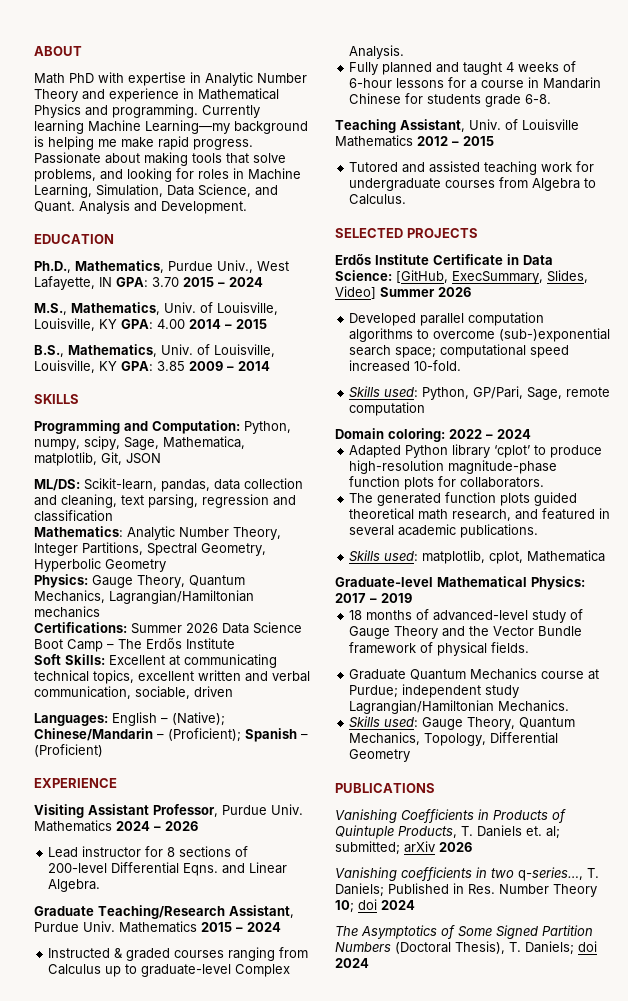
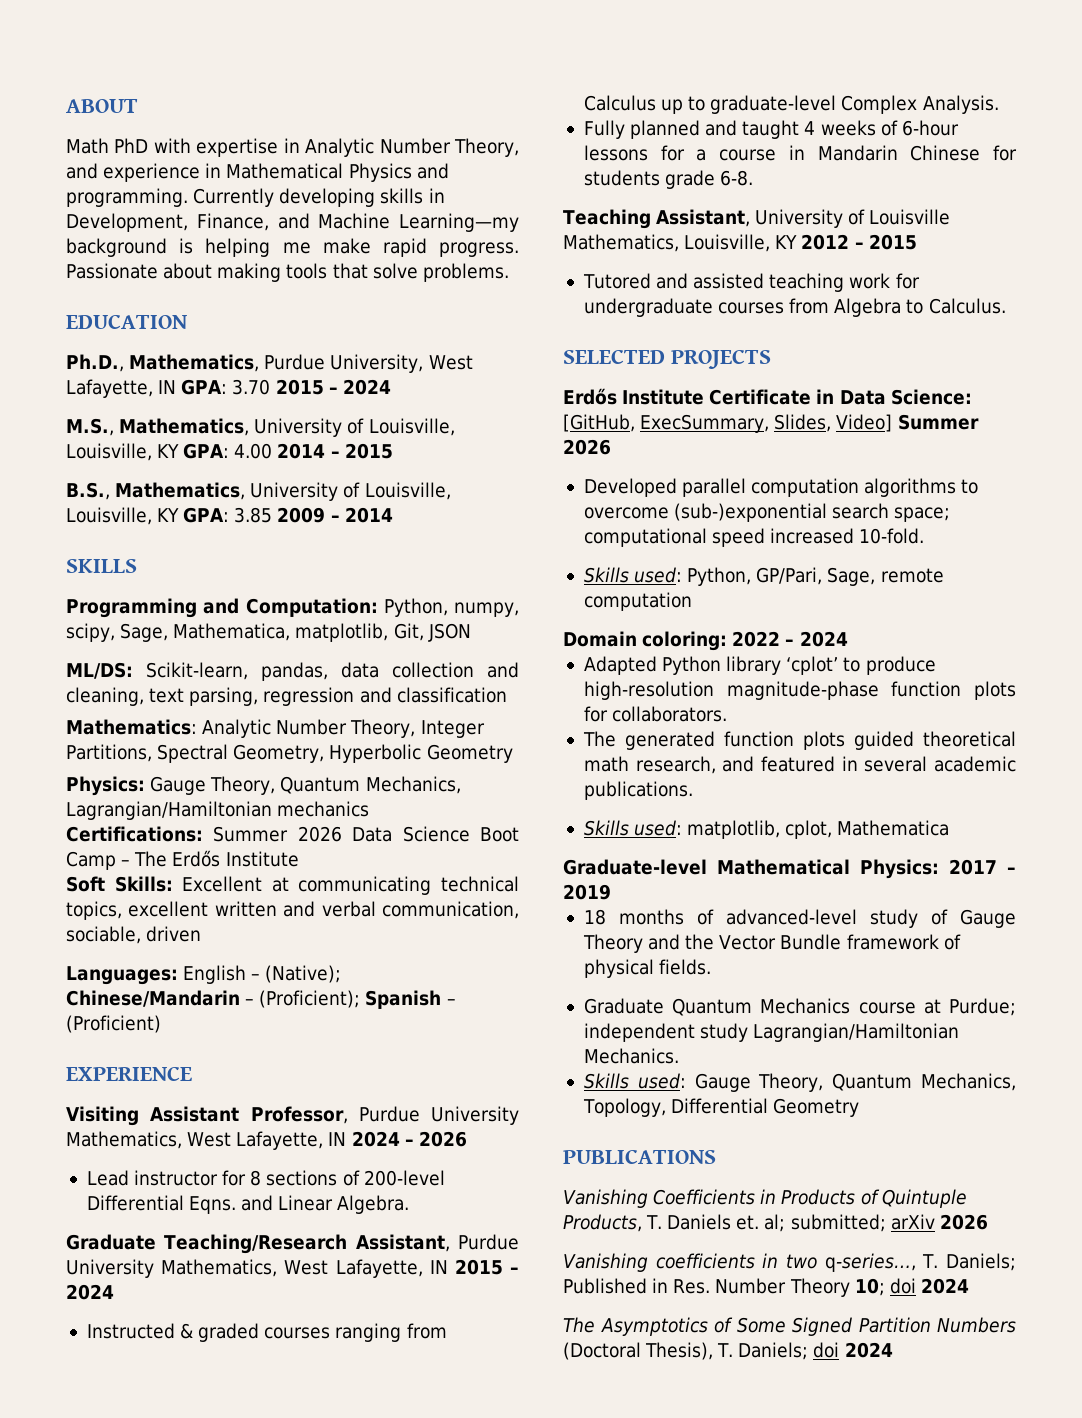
- Math PhD with expertise in Analytic Number Theory and experience in Mathematical Physics and programming.
+ Math PhD with expertise in Analytic Number Theory, and experience in Mathematical Physics and programming.
- Currently learning Machine Learning—my background is helping me make rapid progress.
+ Currently developing skills in Development, Finance, and Machine Learning—my background is helping me make rapid progress.
- Passionate about making tools that solve problems, and looking for roles in Machine Learning, Simulation, Data Science, and Quant. Analysis and Development.
+ Passionate about making tools that solve problems.
- Ph.D., Mathematics, Purdue Univ., West Lafayette, IN GPA: 3.70 2015 – 2024
+ Ph.D., Mathematics, Purdue University, West Lafayette, IN GPA: 3.70 2015 – 2024
- M.S., Mathematics, Univ. of Louisville, Louisville, KY GPA: 4.00 2014 – 2015
+ M.S., Mathematics, University of Louisville, Louisville, KY GPA: 4.00 2014 – 2015
- B.S., Mathematics, Univ. of Louisville, Louisville, KY GPA: 3.85 2009 – 2014
+ B.S., Mathematics, University of Louisville, Louisville, KY GPA: 3.85 2009 – 2014
- Visiting Assistant Professor, Purdue Univ. Mathematics 2024 – 2026
+ Visiting Assistant Professor, Purdue University Mathematics, West Lafayette, IN 2024 – 2026
- Graduate Teaching/Research Assistant, Purdue Univ. Mathematics 2015 – 2024
+ Graduate Teaching/Research Assistant, Purdue University Mathematics, West Lafayette, IN 2015 – 2024
- Teaching Assistant, Univ. of Louisville Mathematics 2012 – 2015
+ Teaching Assistant, University of Louisville Mathematics, Louisville, KY 2012 – 2015

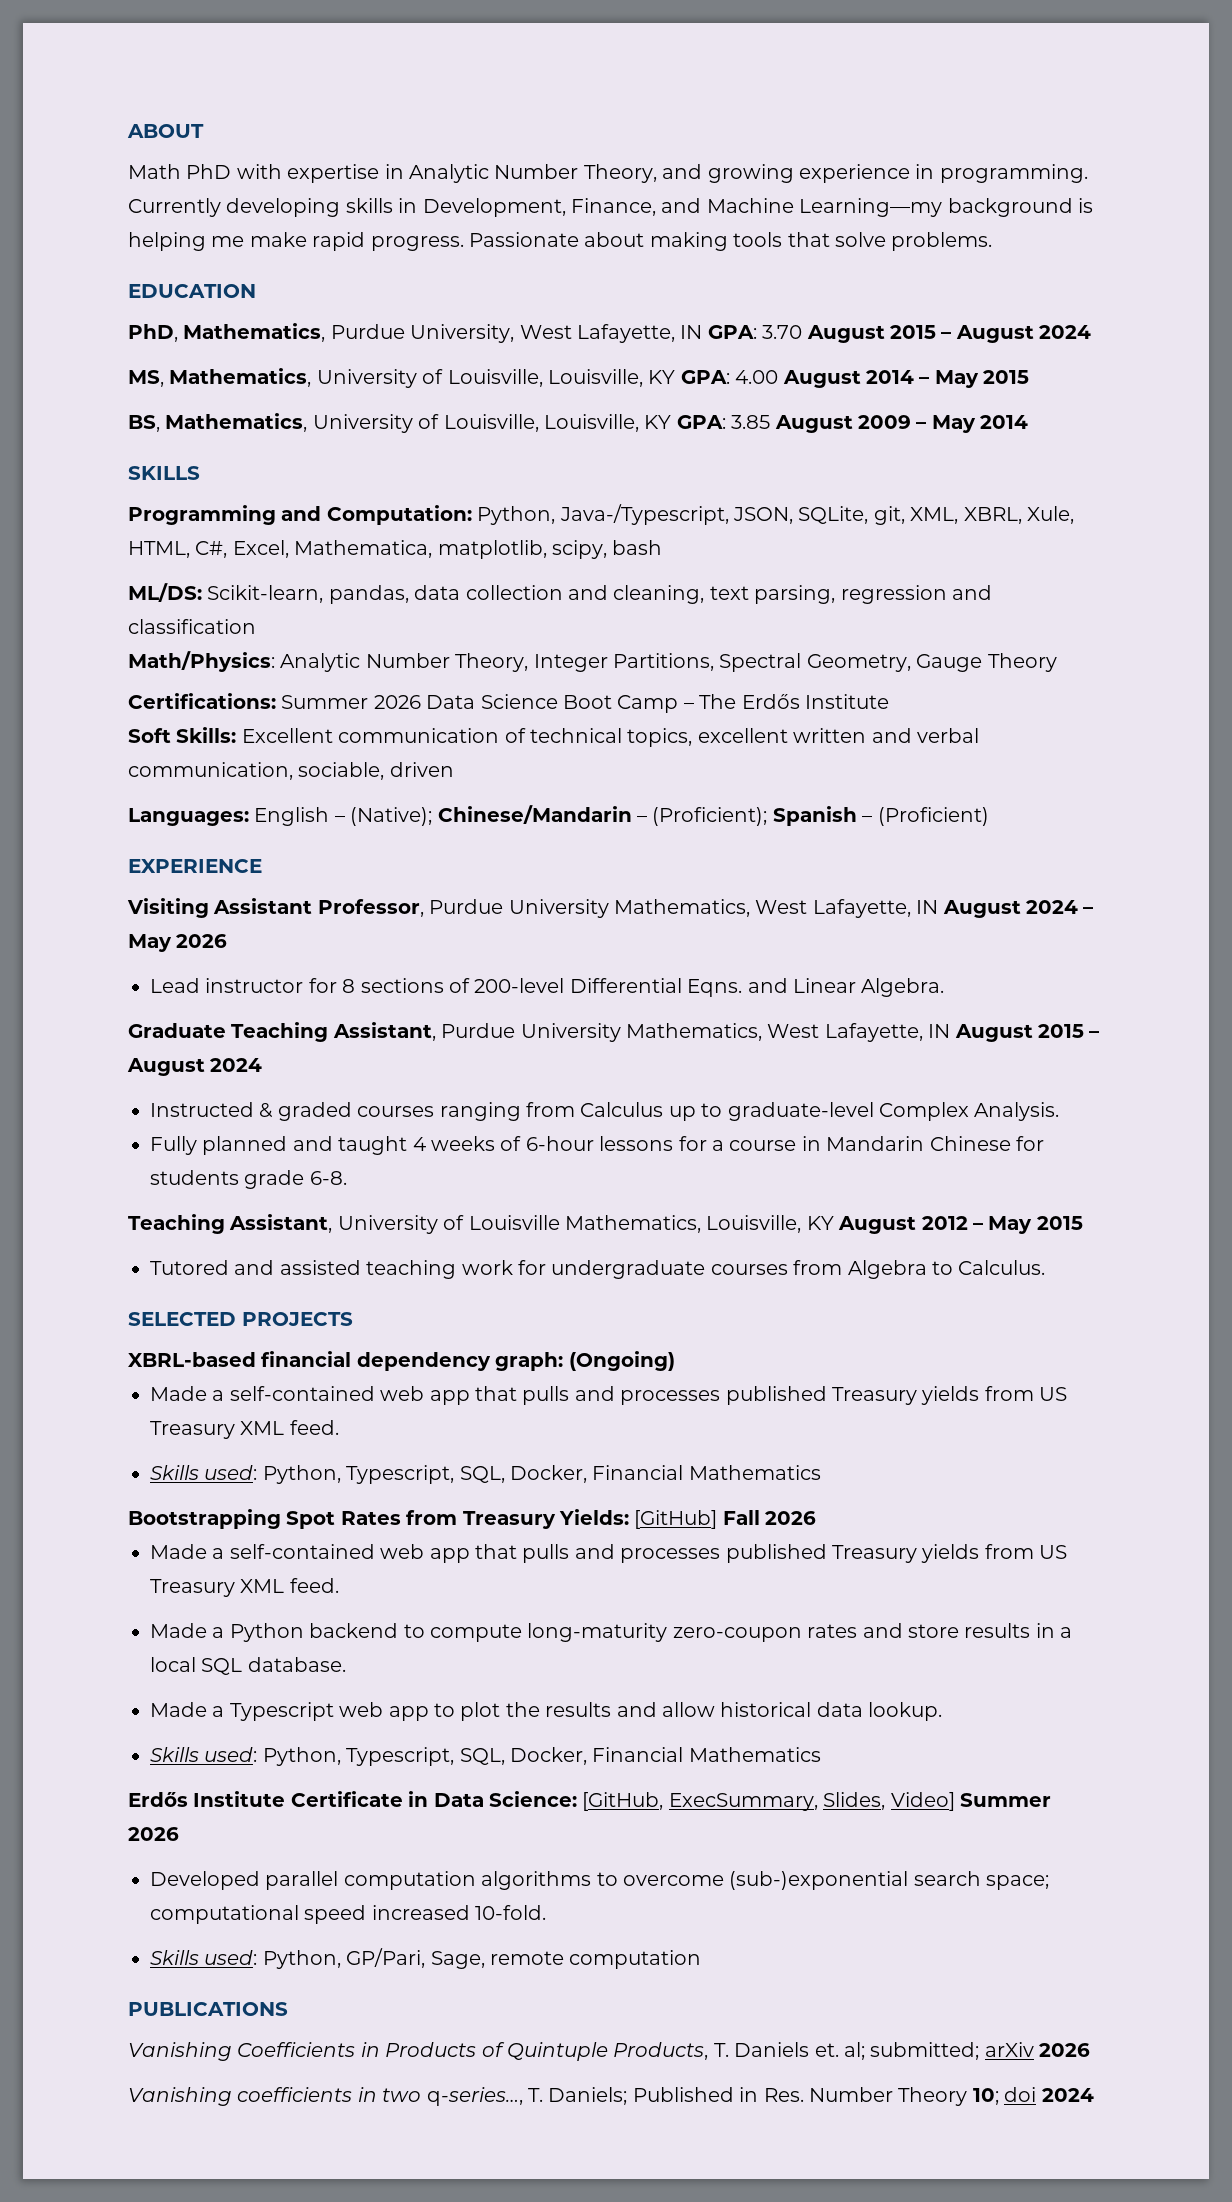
- Math PhD with expertise in Analytic Number Theory, and experience in Mathematical Physics and programming.
+ Math PhD with expertise in Analytic Number Theory, and growing experience in programming.
- Ph.D., Mathematics, Purdue University, West Lafayette, IN GPA: 3.70 2015 – 2024
- M.S., Mathematics, University of Louisville, Louisville, KY GPA: 4.00 2014 – 2015
- B.S., Mathematics, University of Louisville, Louisville, KY GPA: 3.85 2009 – 2014
+ PhD, Mathematics, Purdue University, West Lafayette, IN GPA: 3.70 August 2015 – August 2024
+ MS, Mathematics, University of Louisville, Louisville, KY GPA: 4.00 August 2014 – May 2015
+ BS, Mathematics, University of Louisville, Louisville, KY GPA: 3.85 August 2009 – May 2014
- Programming and Computation: Python, numpy, scipy, Sage, Mathematica, matplotlib, Git, JSON
+ Programming and Computation: Python, Java-/Typescript, JSON, SQLite, git, XML, XBRL, Xule, HTML, C#, Excel, Mathematica, matplotlib, scipy, bash
- Mathematics: Analytic Number Theory, Integer Partitions, Spectral Geometry, Hyperbolic Geometry
- Physics: Gauge Theory, Quantum Mechanics, Lagrangian/Hamiltonian mechanics
+ Math/Physics: Analytic Number Theory, Integer Partitions, Spectral Geometry, Gauge Theory
- Soft Skills: Excellent at communicating technical topics, excellent written and verbal communication, sociable, driven
+ Soft Skills: Excellent communication of technical topics, excellent written and verbal communication, sociable, driven
- Visiting Assistant Professor, Purdue University Mathematics, West Lafayette, IN 2024 – 2026
+ Visiting Assistant Professor, Purdue University Mathematics, West Lafayette, IN August 2024 – May 2026
- Graduate Teaching/Research Assistant, Purdue University Mathematics, West Lafayette, IN 2015 – 2024
+ Graduate Teaching Assistant, Purdue University Mathematics, West Lafayette, IN August 2015 – August 2024
- Teaching Assistant, University of Louisville Mathematics, Louisville, KY 2012 – 2015
+ Teaching Assistant, University of Louisville Mathematics, Louisville, KY August 2012 – May 2015
+ XBRL-based financial dependency graph: (Ongoing)
+ Made a self-contained web app that pulls and processes published Treasury yields from US Treasury XML feed.
+ Skills used: Python, Typescript, SQL, Docker, Financial Mathematics
+ Bootstrapping Spot Rates from Treasury Yields: [GitHub] Fall 2026
+ Made a self-contained web app that pulls and processes published Treasury yields from US Treasury XML feed.
+ Made a Python backend to compute long-maturity zero-coupon rates and store results in a local SQL database.
+ Made a Typescript web app to plot the results and allow historical data lookup.
+ Skills used: Python, Typescript, SQL, Docker, Financial Mathematics
- Domain coloring: 2022 – 2024
- Adapted Python library ‘cplot’ to produce high-resolution magnitude-phase function plots for collaborators.
- The generated function plots guided theoretical math research, and featured in several academic publications.
- Skills used: matplotlib, cplot, Mathematica
- Graduate-level Mathematical Physics: 2017 – 2019
- 18 months of advanced-level study of Gauge Theory and the Vector Bundle framework of physical fields.
- Graduate Quantum Mechanics course at Purdue; independent study Lagrangian/Hamiltonian Mechanics.
- Skills used: Gauge Theory, Quantum Mechanics, Topology, Differential Geometry
- The Asymptotics of Some Signed Partition Numbers (Doctoral Thesis), T. Daniels; doi 2024

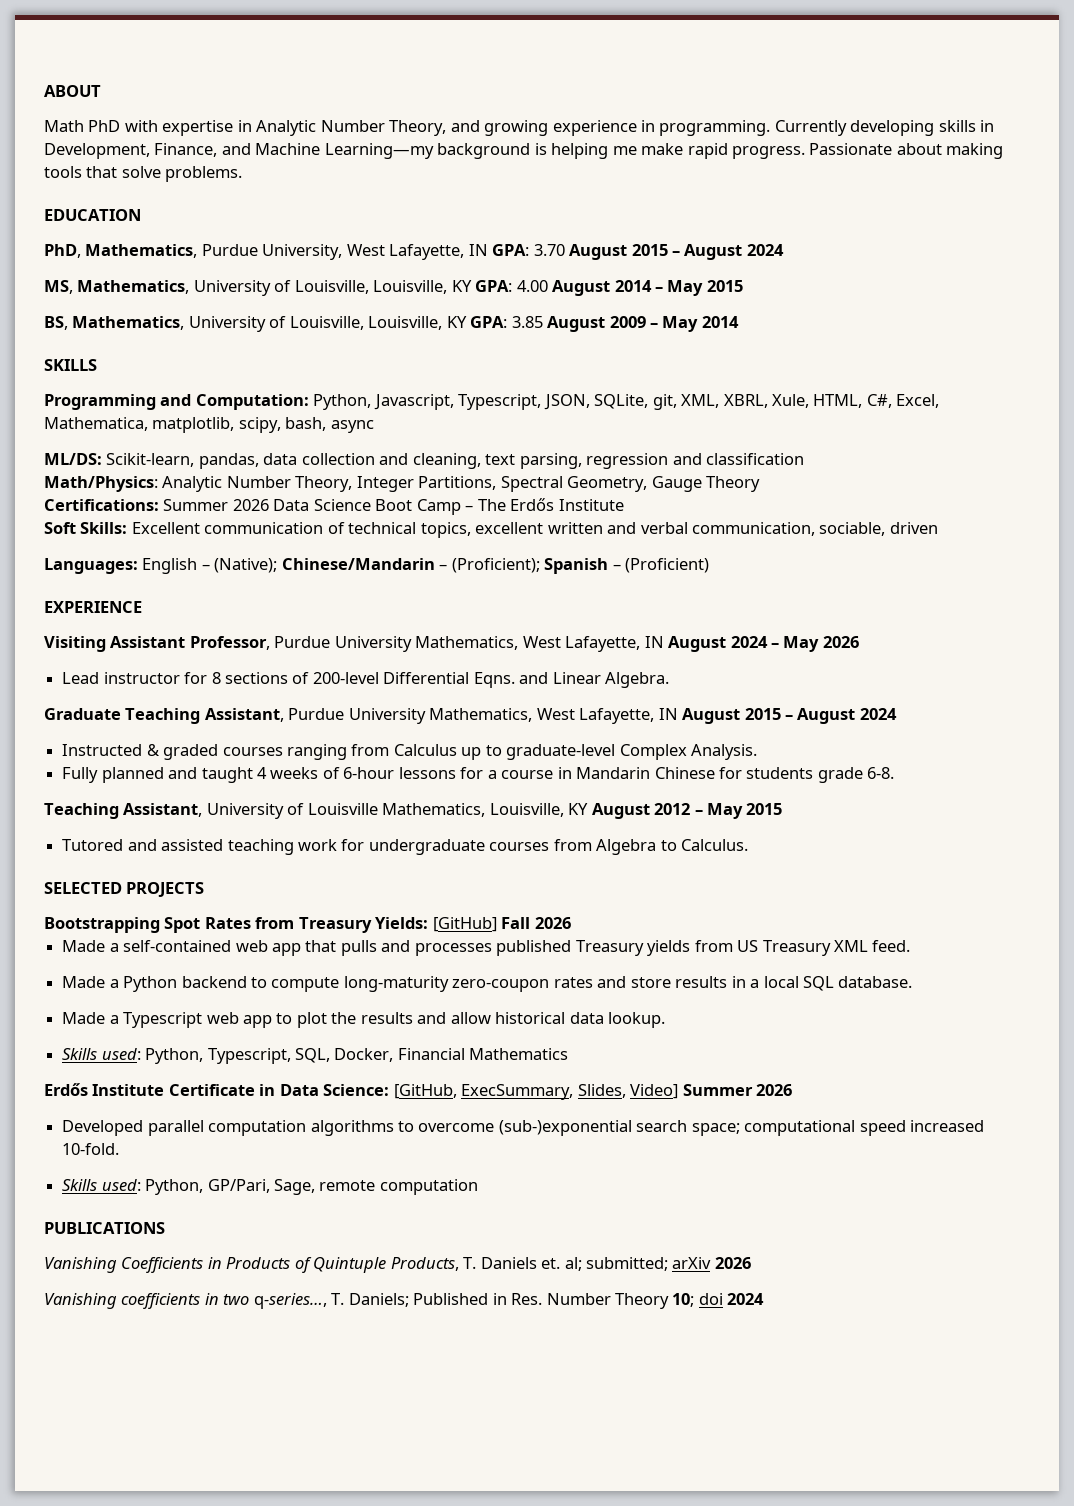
- Programming and Computation: Python, Java-/Typescript, JSON, SQLite, git, XML, XBRL, Xule, HTML, C#, Excel, Mathematica, matplotlib, scipy, bash
+ Programming and Computation: Python, Javascript, Typescript, JSON, SQLite, git, XML, XBRL, Xule, HTML, C#, Excel, Mathematica, matplotlib, scipy, bash, async
- XBRL-based financial dependency graph: (Ongoing)
- Made a self-contained web app that pulls and processes published Treasury yields from US Treasury XML feed.
- Skills used: Python, Typescript, SQL, Docker, Financial Mathematics

